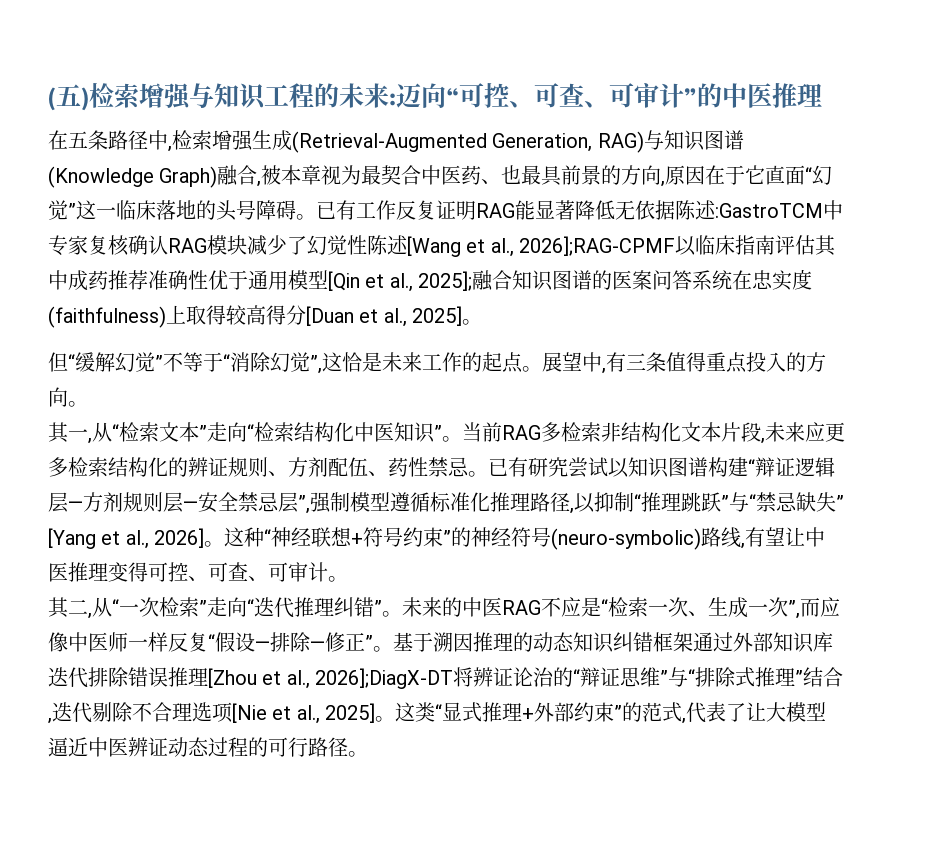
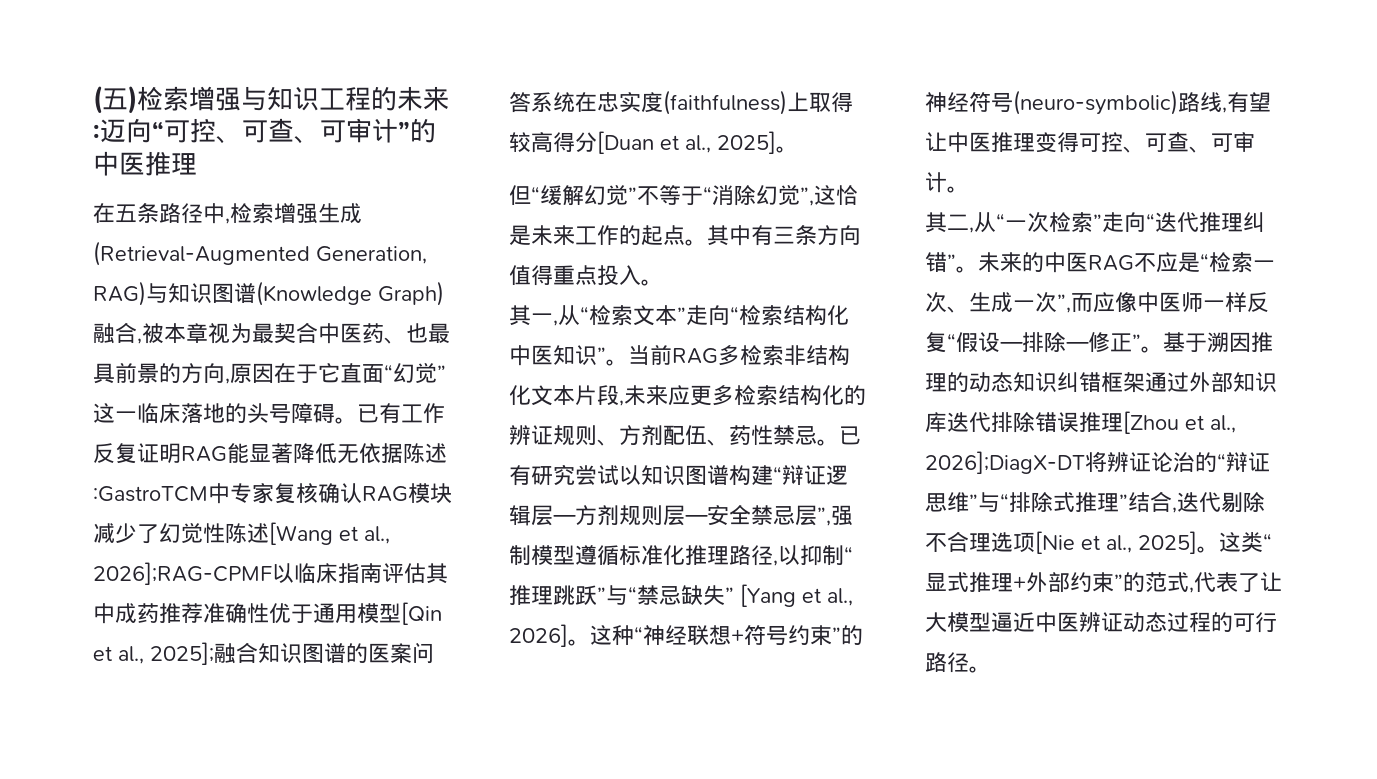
- 展望中,有三条值得重点投入的方向。
+ 其中有三条方向值得重点投入。

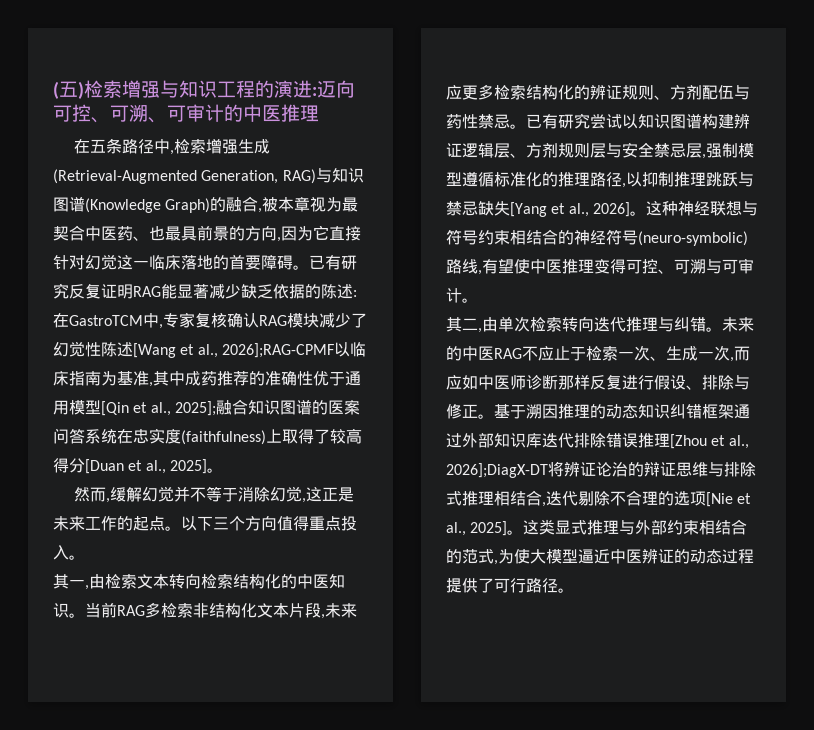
- (五)检索增强与知识工程的未来:迈向“可控、可查、可审计”的中医推理
+ (五)检索增强与知识工程的演进:迈向可控、可溯、可审计的中医推理
- 在五条路径中,检索增强生成(Retrieval-Augmented Generation, RAG)与知识图谱(Knowledge Graph)融合,被本章视为最契合中医药、也最具前景的方向,原因在于它直面“幻觉”这一临床落地的头号障碍。
+ 在五条路径中,检索增强生成(Retrieval-Augmented Generation, RAG)与知识图谱(Knowledge Graph)的融合,被本章视为最契合中医药、也最具前景的方向,因为它直接针对幻觉这一临床落地的首要障碍。
- 已有工作反复证明RAG能显著降低无依据陈述:GastroTCM中专家复核确认RAG模块减少了幻觉性陈述[Wang et al., 2026];RAG-CPMF以临床指南评估其中成药推荐准确性优于通用模型[Qin et al., 2025];融合知识图谱的医案问答系统在忠实度(faithfulness)上取得较高得分[Duan et al., 2025]。
+ 已有研究反复证明RAG能显著减少缺乏依据的陈述:在GastroTCM中,专家复核确认RAG模块减少了幻觉性陈述[Wang et al., 2026];RAG-CPMF以临床指南为基准,其中成药推荐的准确性优于通用模型[Qin et al., 2025];融合知识图谱的医案问答系统在忠实度(faithfulness)上取得了较高得分[Duan et al., 2025]。
- 但“缓解幻觉”不等于“消除幻觉”,这恰是未来工作的起点。
+ 然而,缓解幻觉并不等于消除幻觉,这正是未来工作的起点。
- 其中有三条方向值得重点投入。
+ 以下三个方向值得重点投入。
- 其一,从“检索文本”走向“检索结构化中医知识”。
+ 其一,由检索文本转向检索结构化的中医知识。
- 当前RAG多检索非结构化文本片段,未来应更多检索结构化的辨证规则、方剂配伍、药性禁忌。
+ 当前RAG多检索非结构化文本片段,未来应更多检索结构化的辨证规则、方剂配伍与药性禁忌。
- 已有研究尝试以知识图谱构建“辩证逻辑层—方剂规则层—安全禁忌层”,强制模型遵循标准化推理路径,以抑制“推理跳跃”与“禁忌缺失” [Yang et al., 2026]。
+ 已有研究尝试以知识图谱构建辨证逻辑层、方剂规则层与安全禁忌层,强制模型遵循标准化的推理路径,以抑制推理跳跃与禁忌缺失[Yang et al., 2026]。
- 这种“神经联想+符号约束”的神经符号(neuro-symbolic)路线,有望让中医推理变得可控、可查、可审计。
+ 这种神经联想与符号约束相结合的神经符号(neuro-symbolic)路线,有望使中医推理变得可控、可溯与可审计。
- 其二,从“一次检索”走向“迭代推理纠错”。
+ 其二,由单次检索转向迭代推理与纠错。
- 未来的中医RAG不应是“检索一次、生成一次”,而应像中医师一样反复“假设—排除—修正”。
+ 未来的中医RAG不应止于检索一次、生成一次,而应如中医师诊断那样反复进行假设、排除与修正。
- 基于溯因推理的动态知识纠错框架通过外部知识库迭代排除错误推理[Zhou et al., 2026];DiagX-DT将辨证论治的“辩证思维”与“排除式推理”结合,迭代剔除不合理选项[Nie et al., 2025]。
+ 基于溯因推理的动态知识纠错框架通过外部知识库迭代排除错误推理[Zhou et al., 2026];DiagX-DT将辨证论治的辩证思维与排除式推理相结合,迭代剔除不合理的选项[Nie et al., 2025]。
- 这类“显式推理+外部约束”的范式,代表了让大模型逼近中医辨证动态过程的可行路径。
+ 这类显式推理与外部约束相结合的范式,为使大模型逼近中医辨证的动态过程提供了可行路径。

